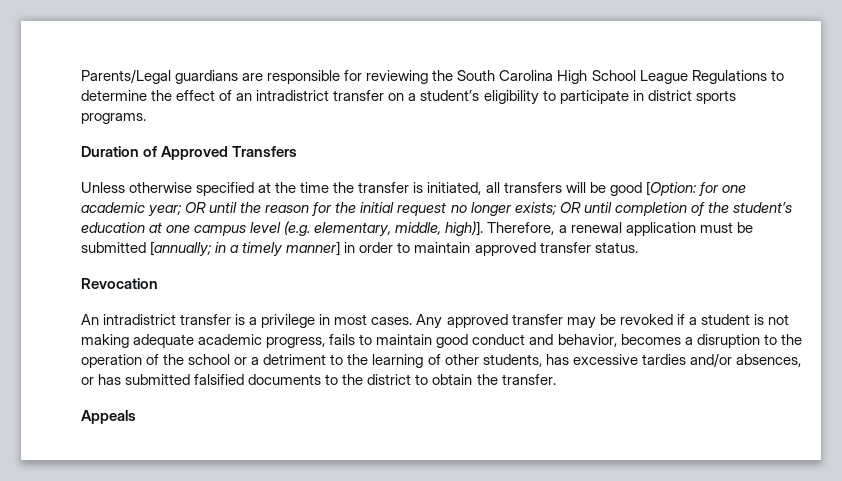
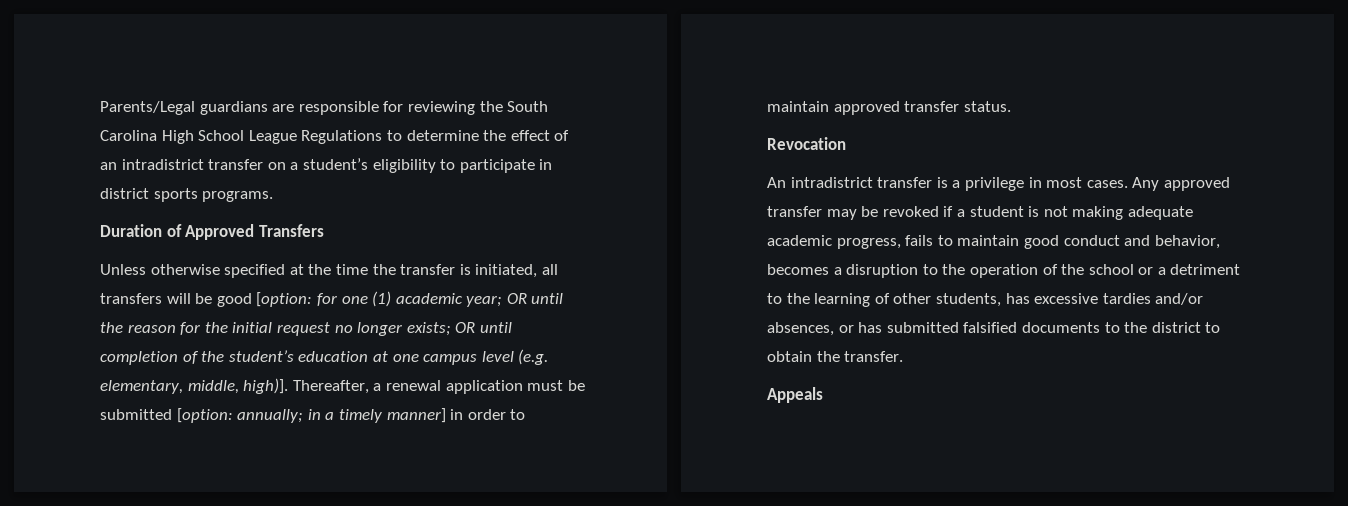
- Unless otherwise specified at the time the transfer is initiated, all transfers will be good [Option: for one academic year; OR until the reason for the initial request no longer exists; OR until completion of the student’s education at one campus level (e.g. elementary, middle, high)].
+ Unless otherwise specified at the time the transfer is initiated, all transfers will be good [option: for one (1) academic year; OR until the reason for the initial request no longer exists; OR until completion of the student’s education at one campus level (e.g. elementary, middle, high)].
- Therefore, a renewal application must be submitted [annually; in a timely manner] in order to maintain approved transfer status.
+ Thereafter, a renewal application must be submitted [option: annually; in a timely manner] in order to maintain approved transfer status.

